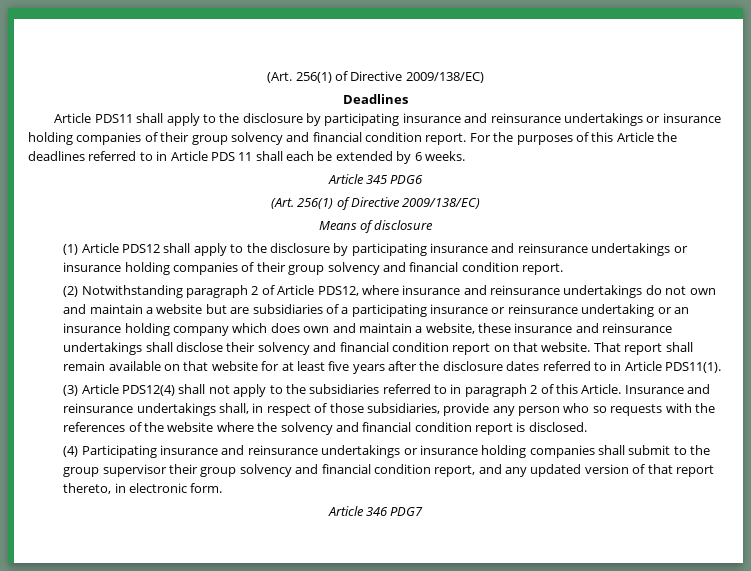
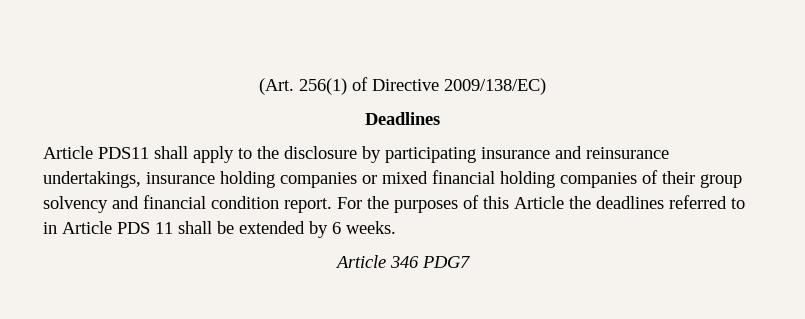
- Article PDS11 shall apply to the disclosure by participating insurance and reinsurance undertakings or insurance holding companies of their group solvency and financial condition report.
+ Article PDS11 shall apply to the disclosure by participating insurance and reinsurance undertakings, insurance holding companies or mixed financial holding companies of their group solvency and financial condition report.
- For the purposes of this Article the deadlines referred to in Article PDS 11 shall each be extended by 6 weeks.
+ For the purposes of this Article the deadlines referred to in Article PDS 11 shall be extended by 6 weeks.
- Article 345 PDG6
- (Art. 256(1) of Directive 2009/138/EC)
- Means of disclosure
- (1) Article PDS12 shall apply to the disclosure by participating insurance and reinsurance undertakings or insurance holding companies of their group solvency and financial condition report.
- (2) Notwithstanding paragraph 2 of Article PDS12, where insurance and reinsurance undertakings do not own and maintain a website but are subsidiaries of a participating insurance or reinsurance undertaking or an insurance holding company which does own and maintain a website, these insurance and reinsurance undertakings shall disclose their solvency and financial condition report on that website. That report shall remain available on that website for at least five years after the disclosure dates referred to in Article PDS11(1).
- (3) Article PDS12(4) shall not apply to the subsidiaries referred to in paragraph 2 of this Article. Insurance and reinsurance undertakings shall, in respect of those subsidiaries, provide any person who so requests with the references of the website where the solvency and financial condition report is disclosed.
- (4) Participating insurance and reinsurance undertakings or insurance holding companies shall submit to the group supervisor their group solvency and financial condition report, and any updated version of that report thereto, in electronic form.

